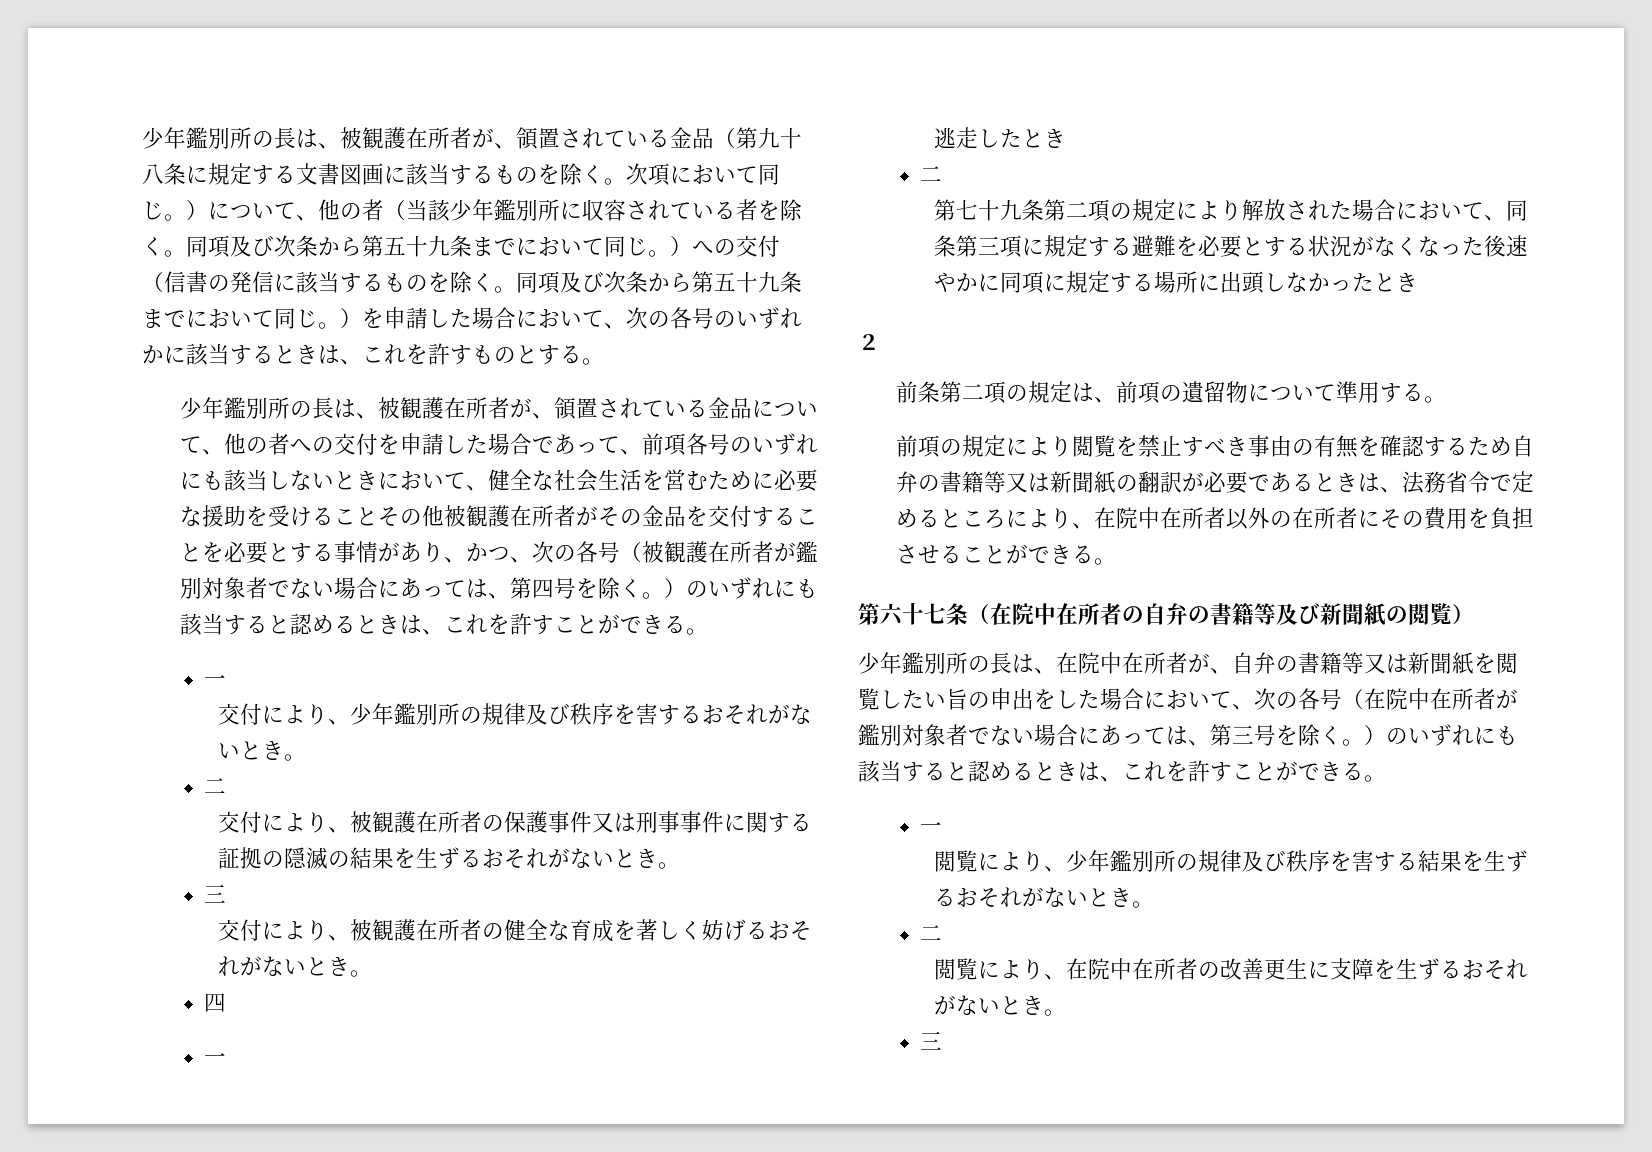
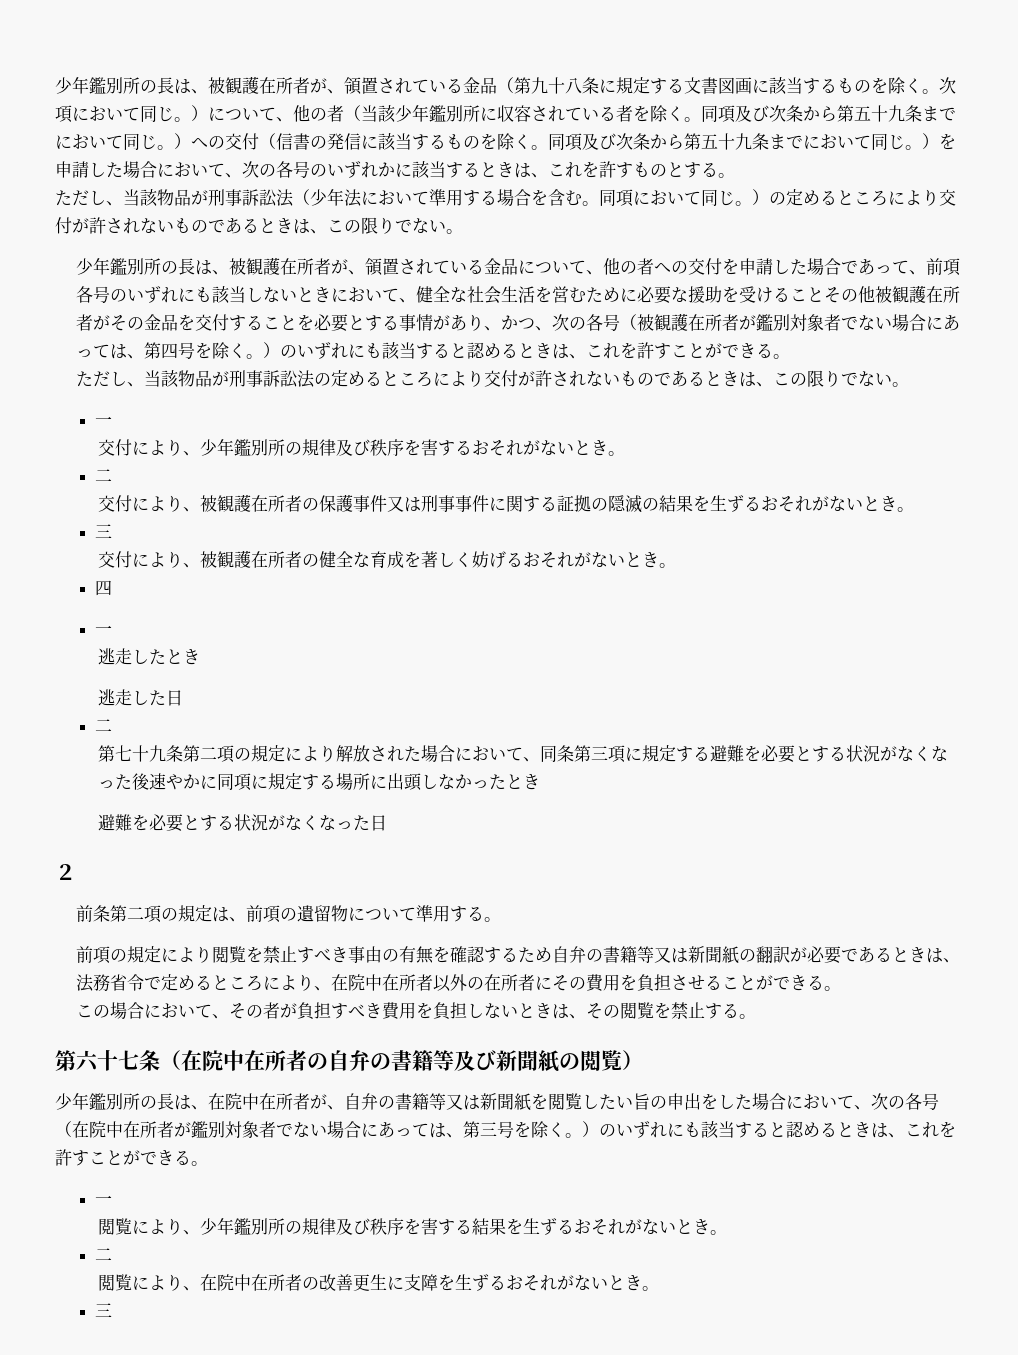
+ ただし、当該物品が刑事訴訟法（少年法において準用する場合を含む。同項において同じ。）の定めるところにより交付が許されないものであるときは、この限りでない。
+ ただし、当該物品が刑事訴訟法の定めるところにより交付が許されないものであるときは、この限りでない。
+ 逃走した日
+ 避難を必要とする状況がなくなった日
+ この場合において、その者が負担すべき費用を負担しないときは、その閲覧を禁止する。

